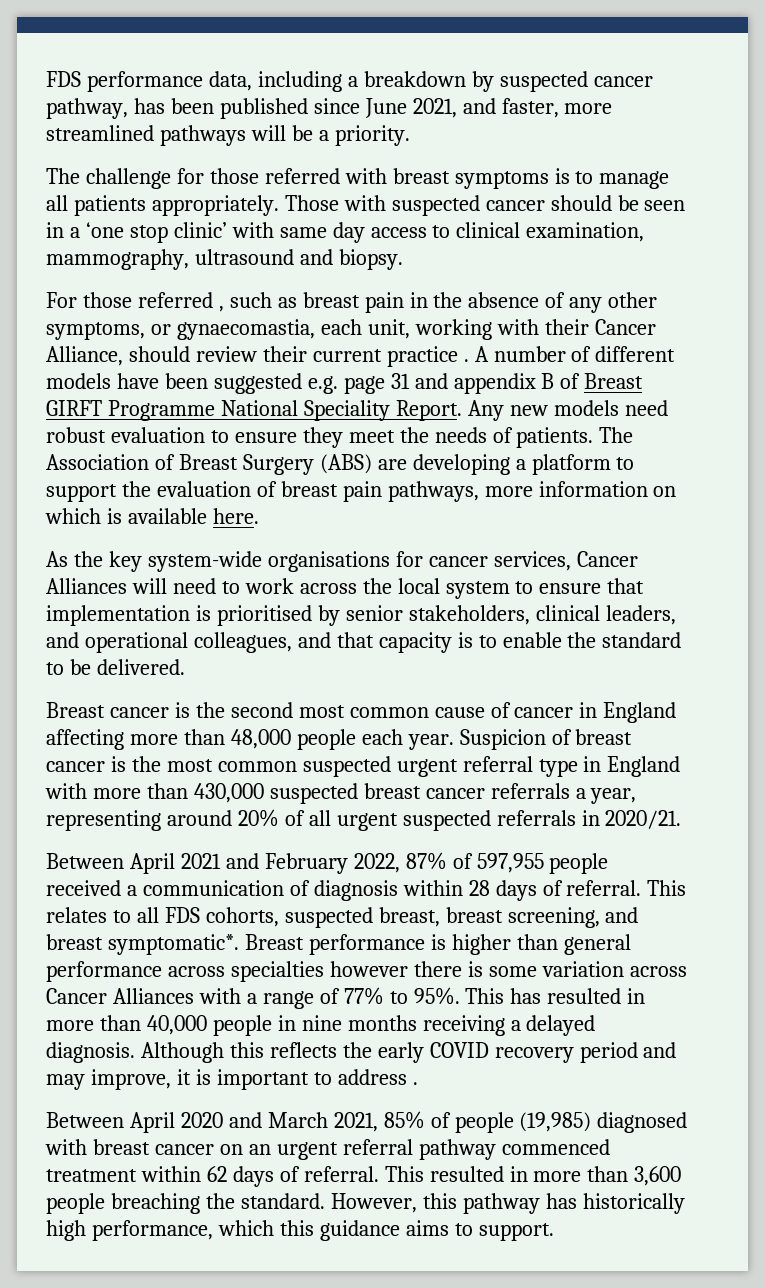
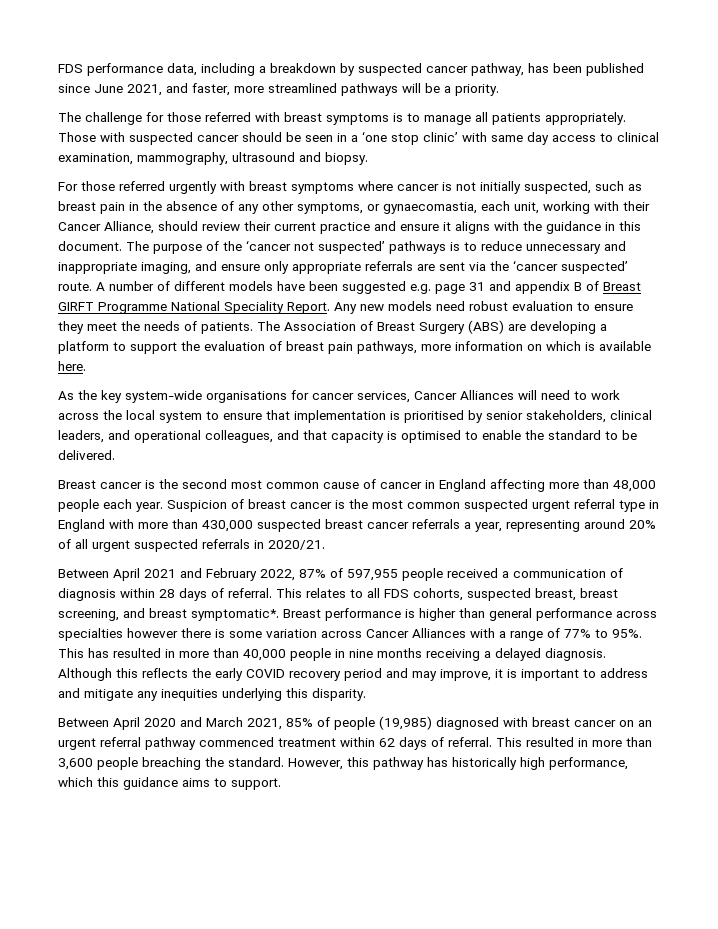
- For those referred , such as breast pain in the absence of any other symptoms, or gynaecomastia, each unit, working with their Cancer Alliance, should review their current practice .
+ For those referred urgently with breast symptoms where cancer is not initially suspected, such as breast pain in the absence of any other symptoms, or gynaecomastia, each unit, working with their Cancer Alliance, should review their current practice and ensure it aligns with the guidance in this document. The purpose of the ‘cancer not suspected’ pathways is to reduce unnecessary and inappropriate imaging, and ensure only appropriate referrals are sent via the ‘cancer suspected’ route.
- As the key system-wide organisations for cancer services, Cancer Alliances will need to work across the local system to ensure that implementation is prioritised by senior stakeholders, clinical leaders, and operational colleagues, and that capacity is to enable the standard to be delivered.
+ As the key system-wide organisations for cancer services, Cancer Alliances will need to work across the local system to ensure that implementation is prioritised by senior stakeholders, clinical leaders, and operational colleagues, and that capacity is optimised to enable the standard to be delivered.
- Although this reflects the early COVID recovery period and may improve, it is important to address .
+ Although this reflects the early COVID recovery period and may improve, it is important to address and mitigate any inequities underlying this disparity.

